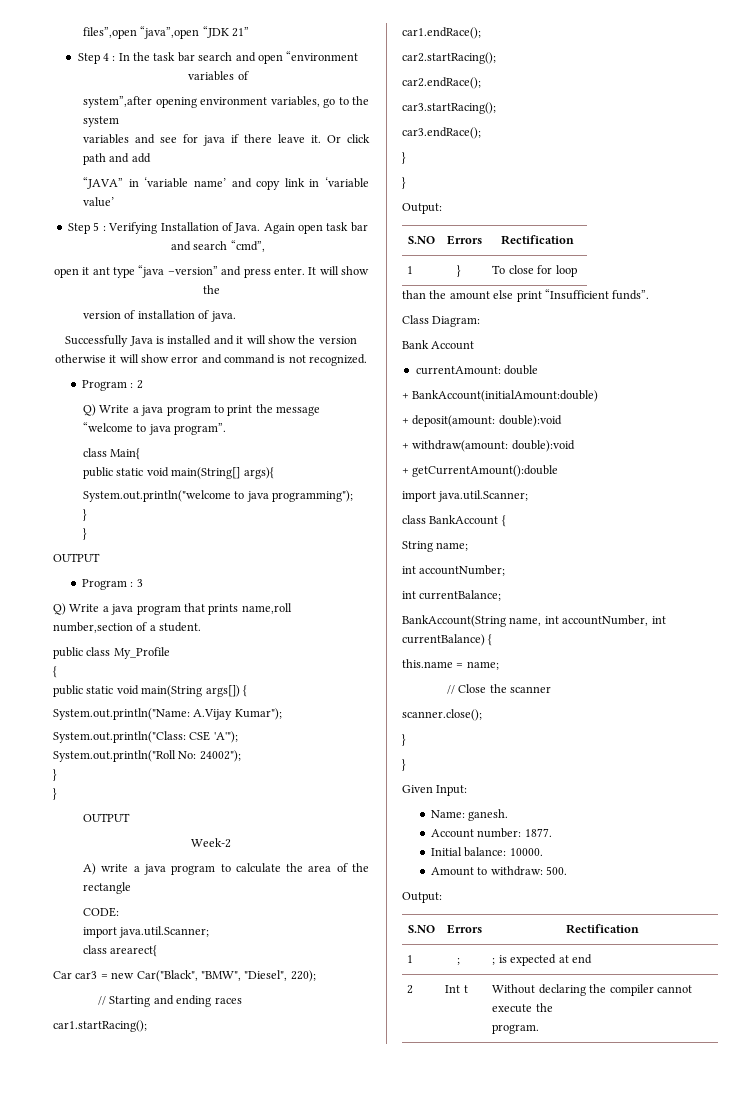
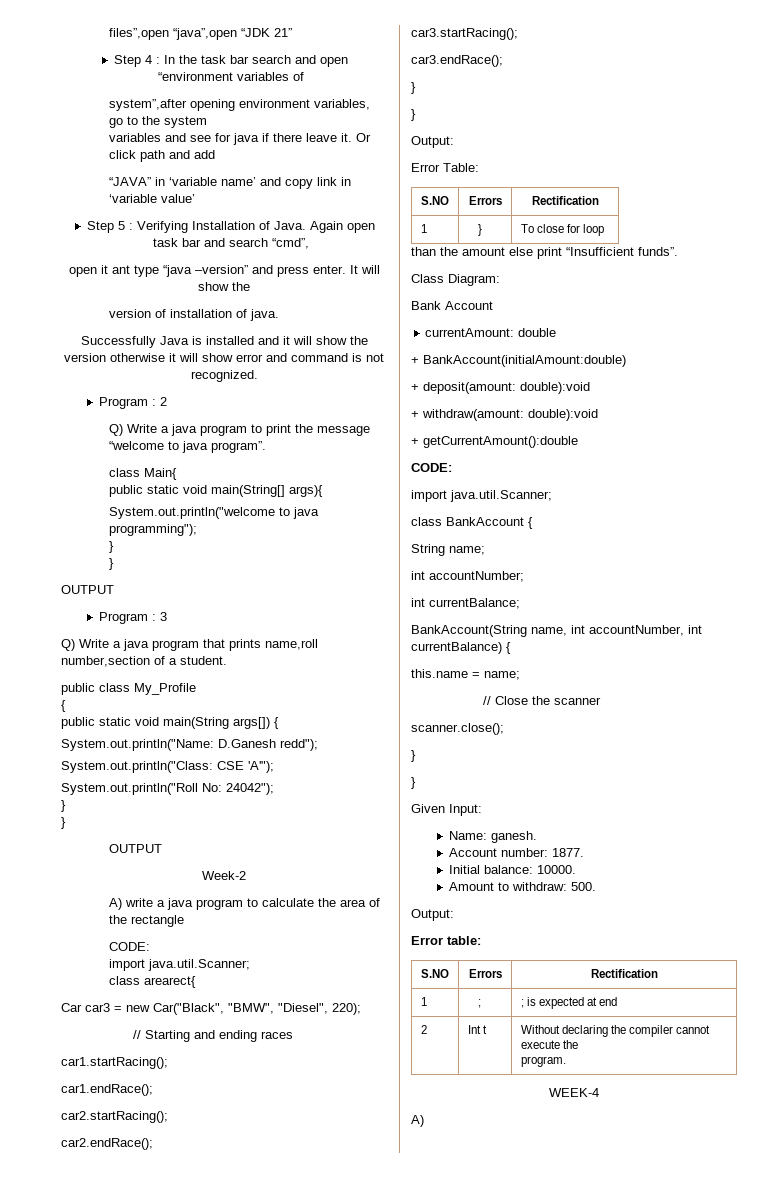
- System.out.println("Name: A.Vijay Kumar");
+ System.out.println("Name: D.Ganesh redd");
- System.out.println("Roll No: 24002");
+ System.out.println("Roll No: 24042");
+ Error Table:
  + getCurrentAmount():double
+ CODE:
+ Error table:
+ WEEK-4
+ A)

